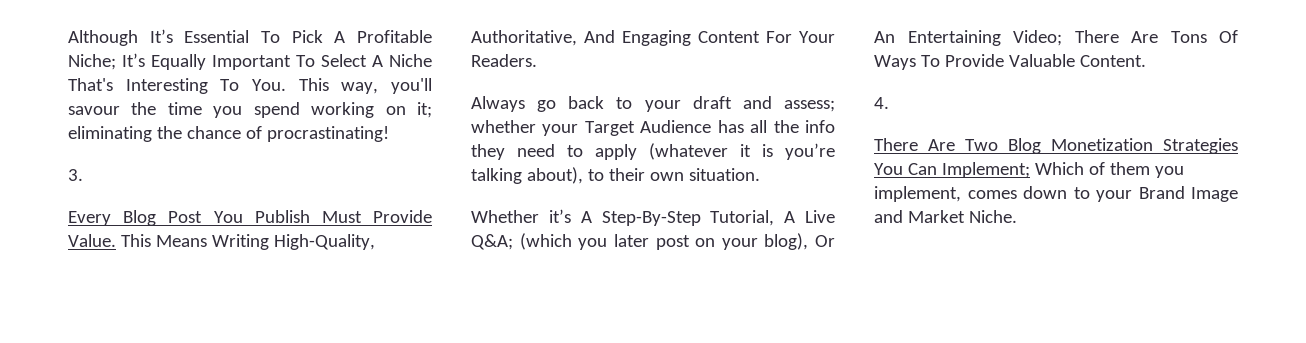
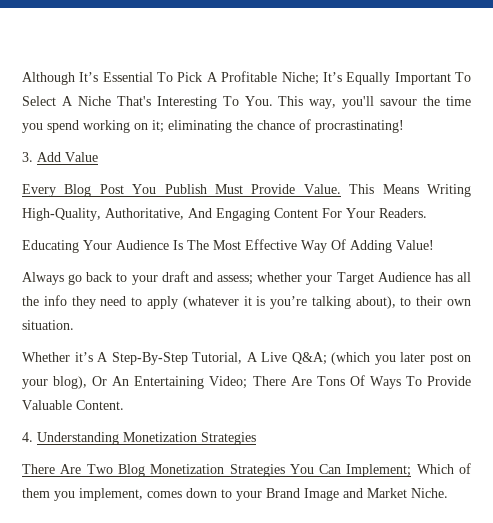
- 3.
+ 3. Add Value
+ Educating Your Audience Is The Most Effective Way Of Adding Value!
- 4.
+ 4. Understanding Monetization Strategies

